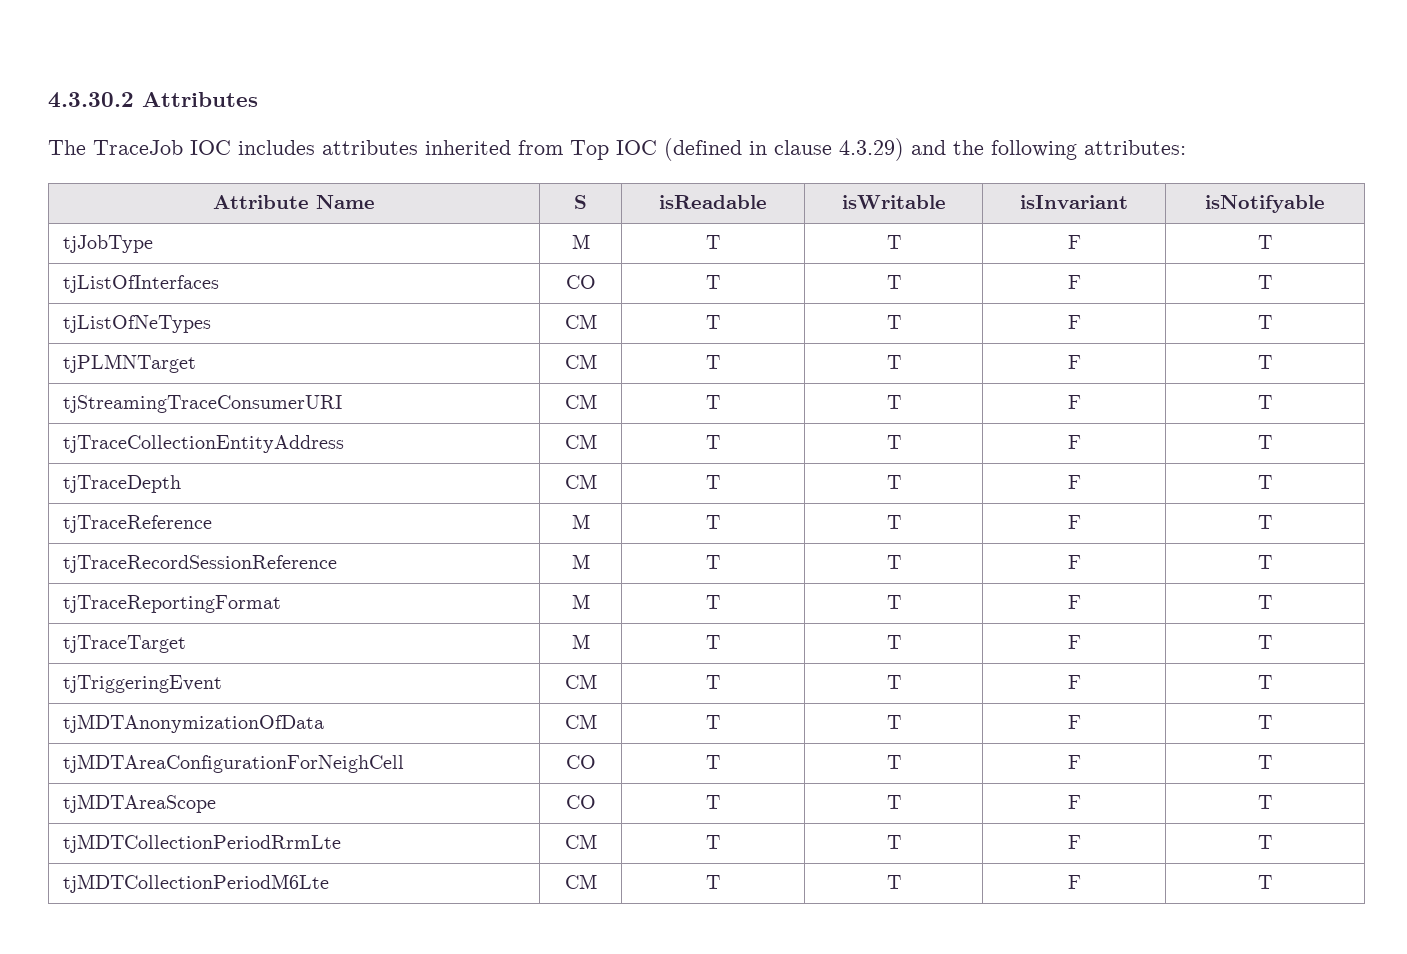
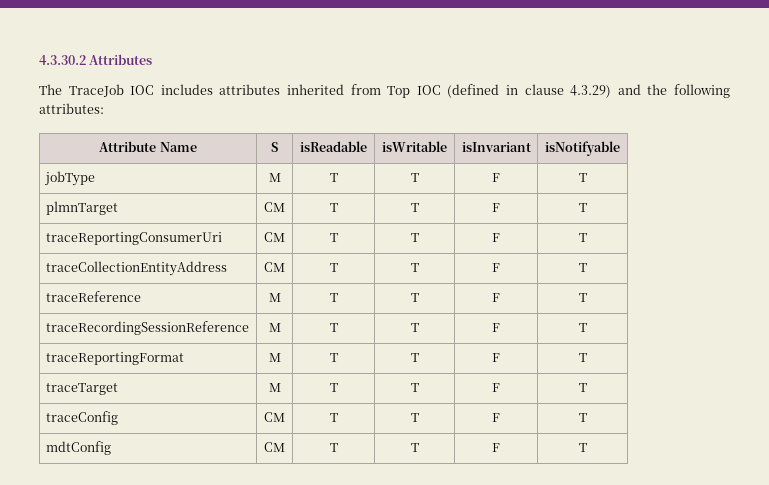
- tjJobType | M | T | T | F | T
- tjListOfInterfaces | CO | T | T | F | T
- tjListOfNeTypes | CM | T | T | F | T
- tjPLMNTarget | CM | T | T | F | T
- tjStreamingTraceConsumerURI | CM | T | T | F | T
- tjTraceCollectionEntityAddress | CM | T | T | F | T
- tjTraceDepth | CM | T | T | F | T
- tjTraceReference | M | T | T | F | T
- tjTraceRecordSessionReference | M | T | T | F | T
- tjTraceReportingFormat | M | T | T | F | T
- tjTraceTarget | M | T | T | F | T
- tjTriggeringEvent | CM | T | T | F | T
- tjMDTAnonymizationOfData | CM | T | T | F | T
- tjMDTAreaConfigurationForNeighCell | CO | T | T | F | T
- tjMDTAreaScope | CO | T | T | F | T
- tjMDTCollectionPeriodRrmLte | CM | T | T | F | T
- tjMDTCollectionPeriodM6Lte | CM | T | T | F | T
+ jobType | M | T | T | F | T
+ plmnTarget | CM | T | T | F | T
+ traceReportingConsumerUri | CM | T | T | F | T
+ traceCollectionEntityAddress | CM | T | T | F | T
+ traceReference | M | T | T | F | T
+ traceRecordingSessionReference | M | T | T | F | T
+ traceReportingFormat | M | T | T | F | T
+ traceTarget | M | T | T | F | T
+ traceConfig | CM | T | T | F | T
+ mdtConfig | CM | T | T | F | T

